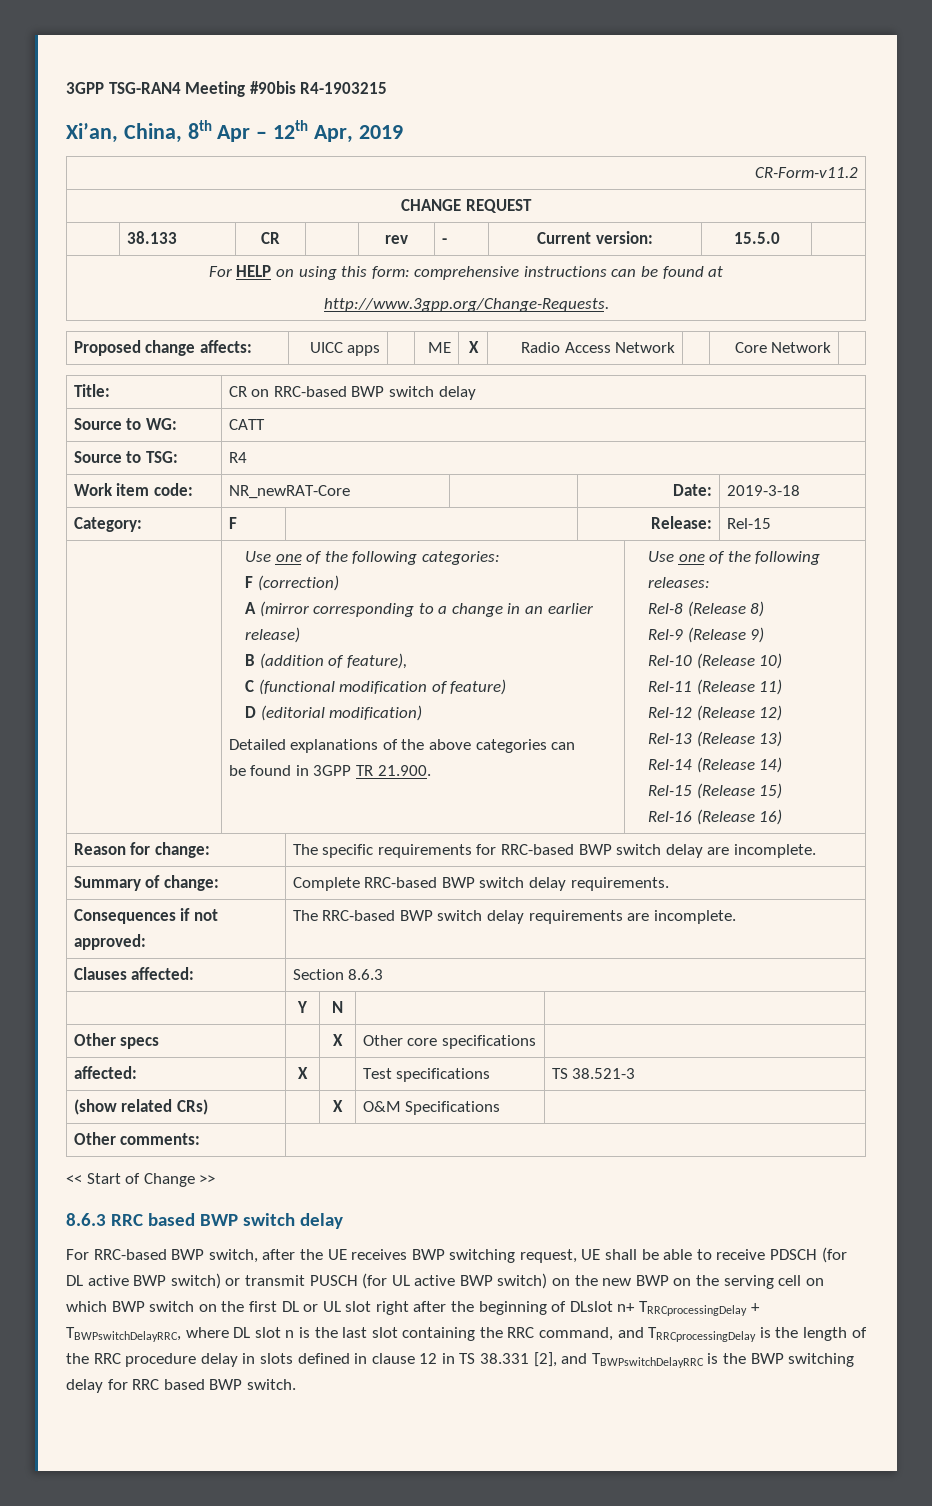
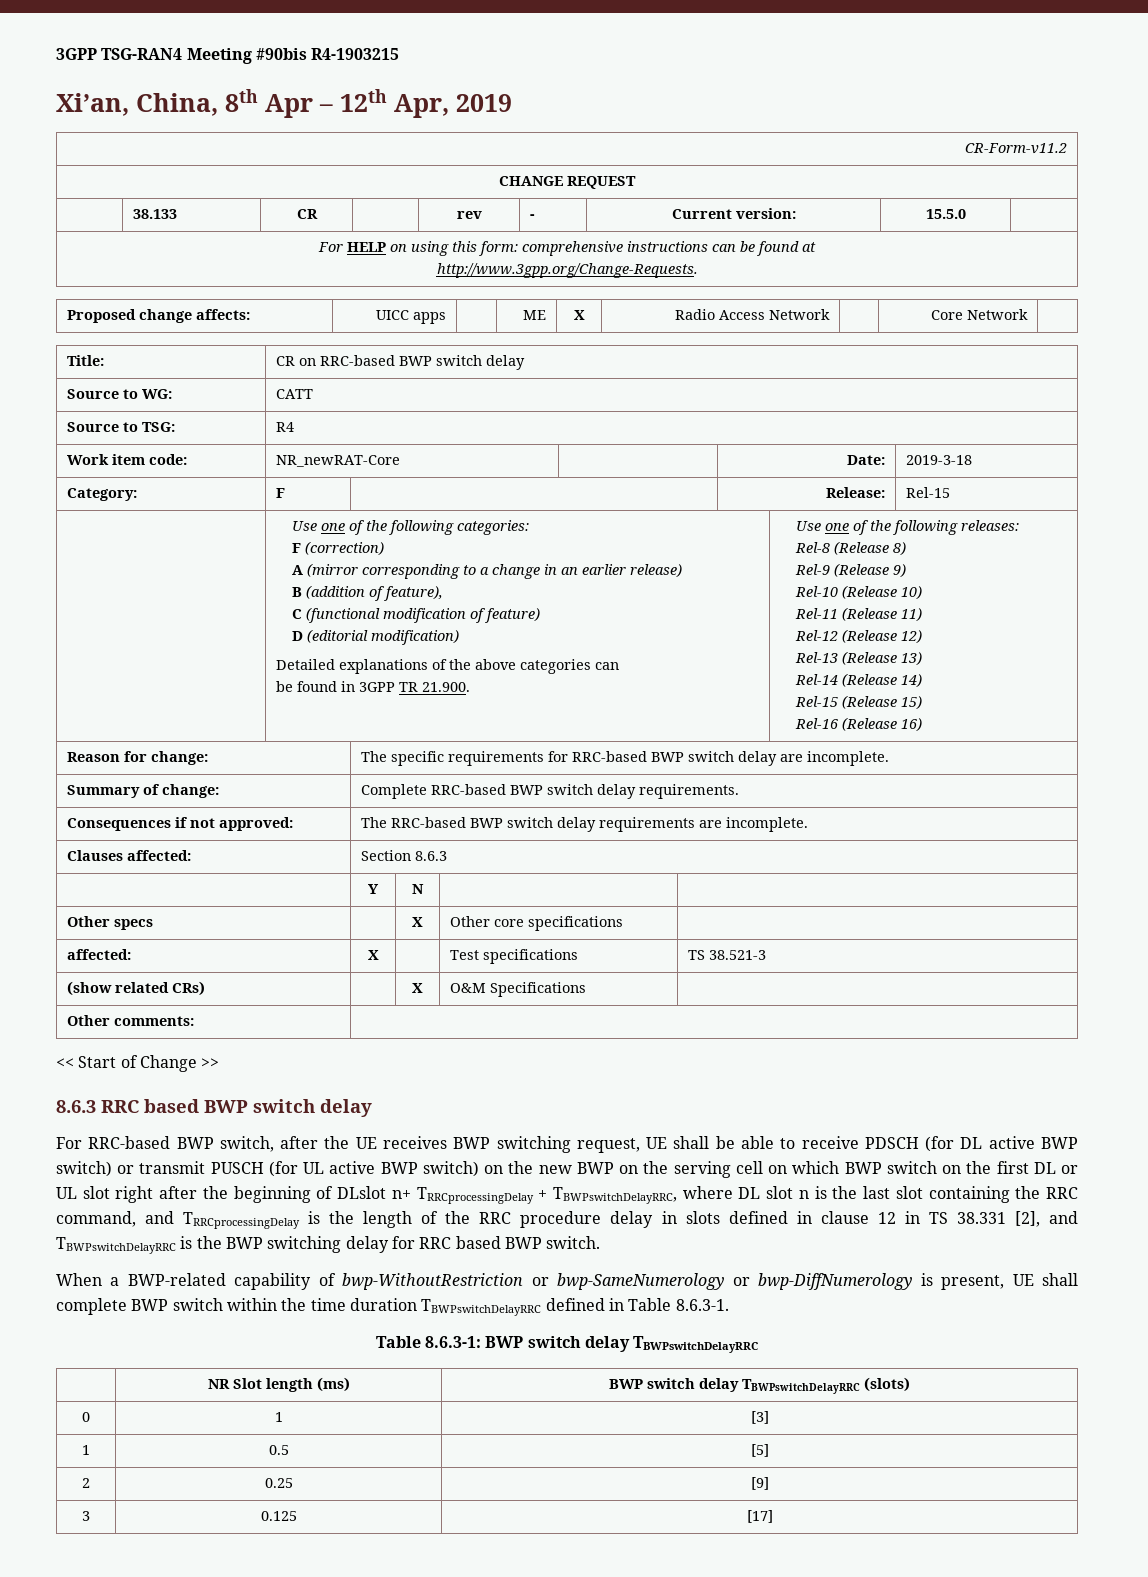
+ When a BWP-related capability of bwp-WithoutRestriction or bwp-SameNumerology or bwp-DiffNumerology is present, UE shall complete BWP switch within the time duration TBWPswitchDelayRRC defined in Table 8.6.3-1.
+ Table 8.6.3-1: BWP switch delay TBWPswitchDelayRRC
+ | NR Slot length (ms) | BWP switch delay TBWPswitchDelayRRC (slots)
+ 0 | 1 | [3]
+ 1 | 0.5 | [5]
+ 2 | 0.25 | [9]
+ 3 | 0.125 | [17]

